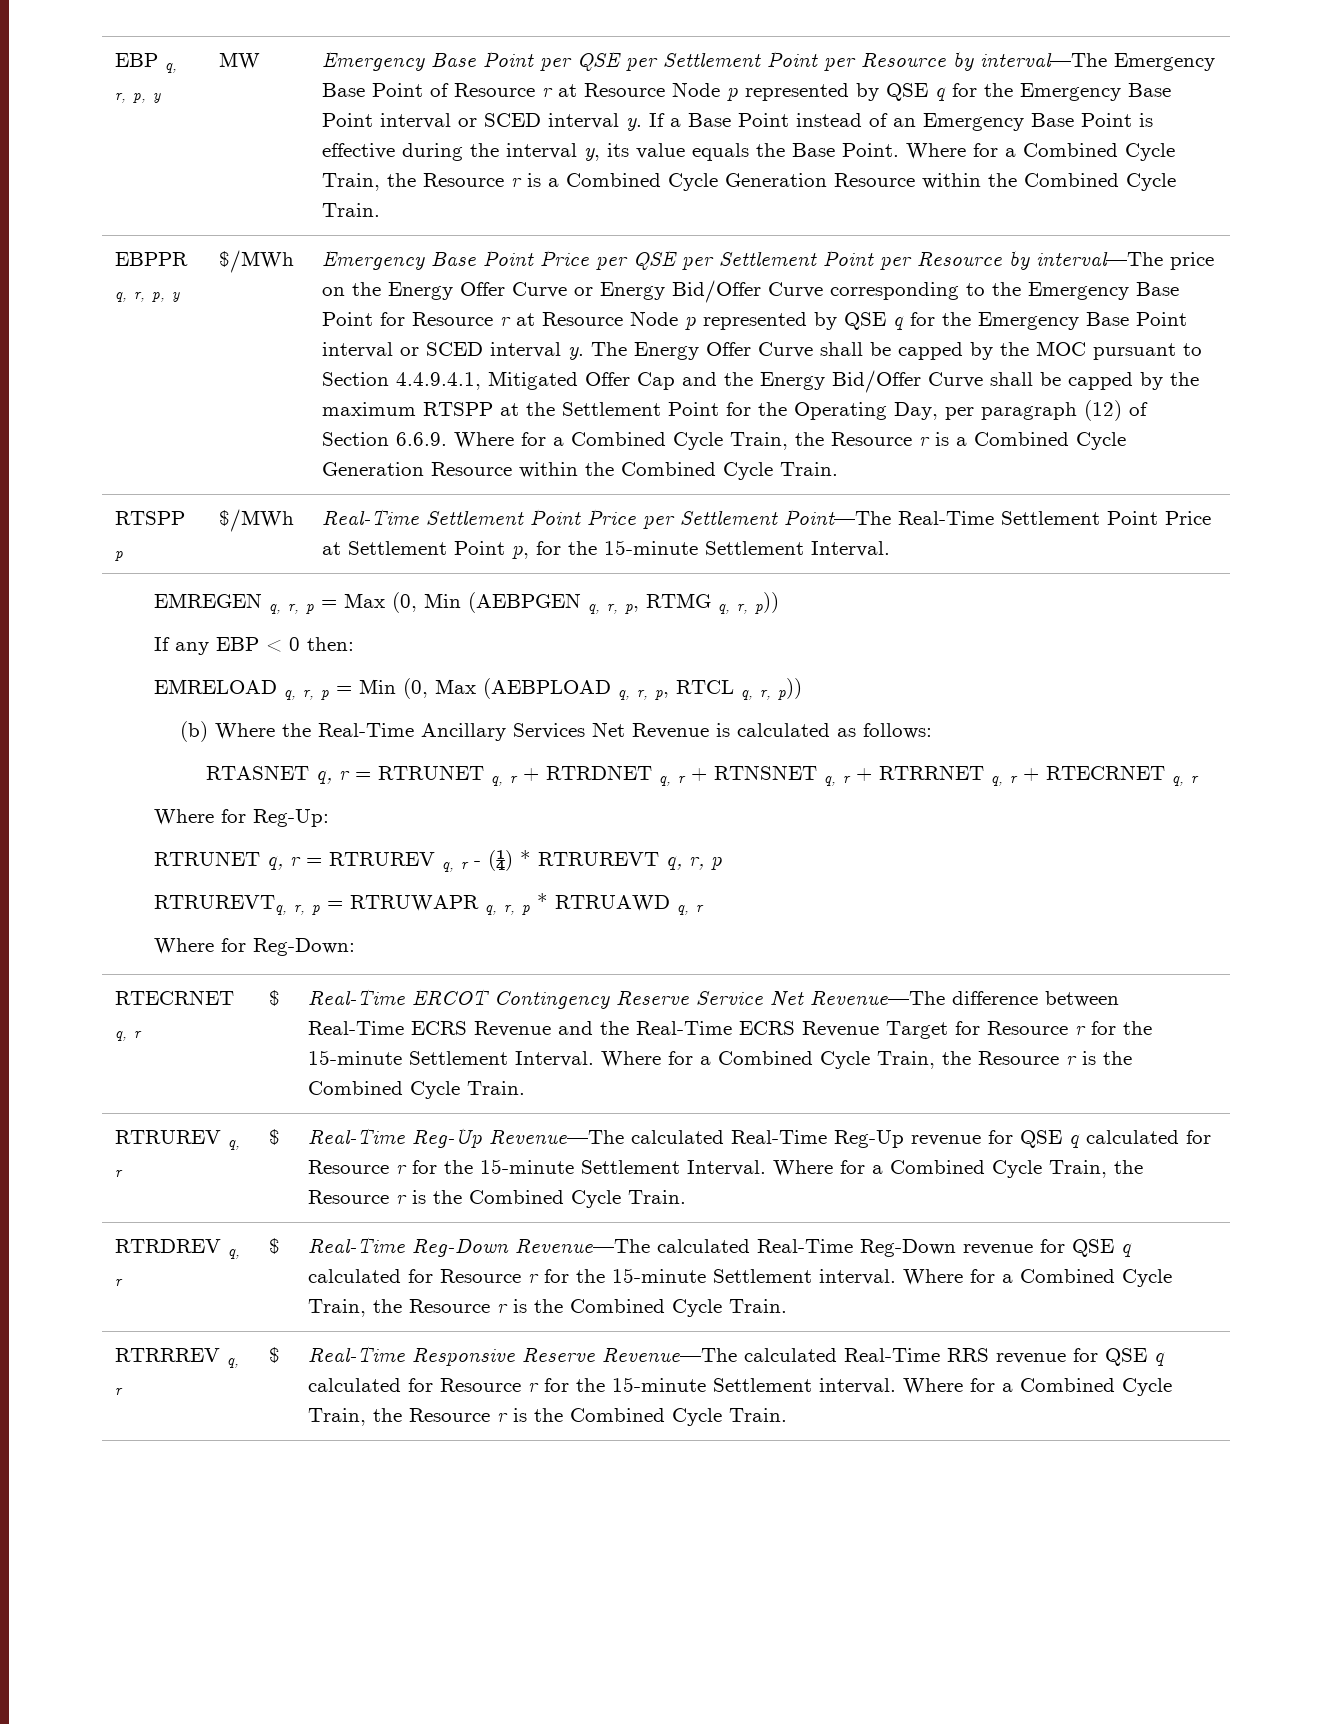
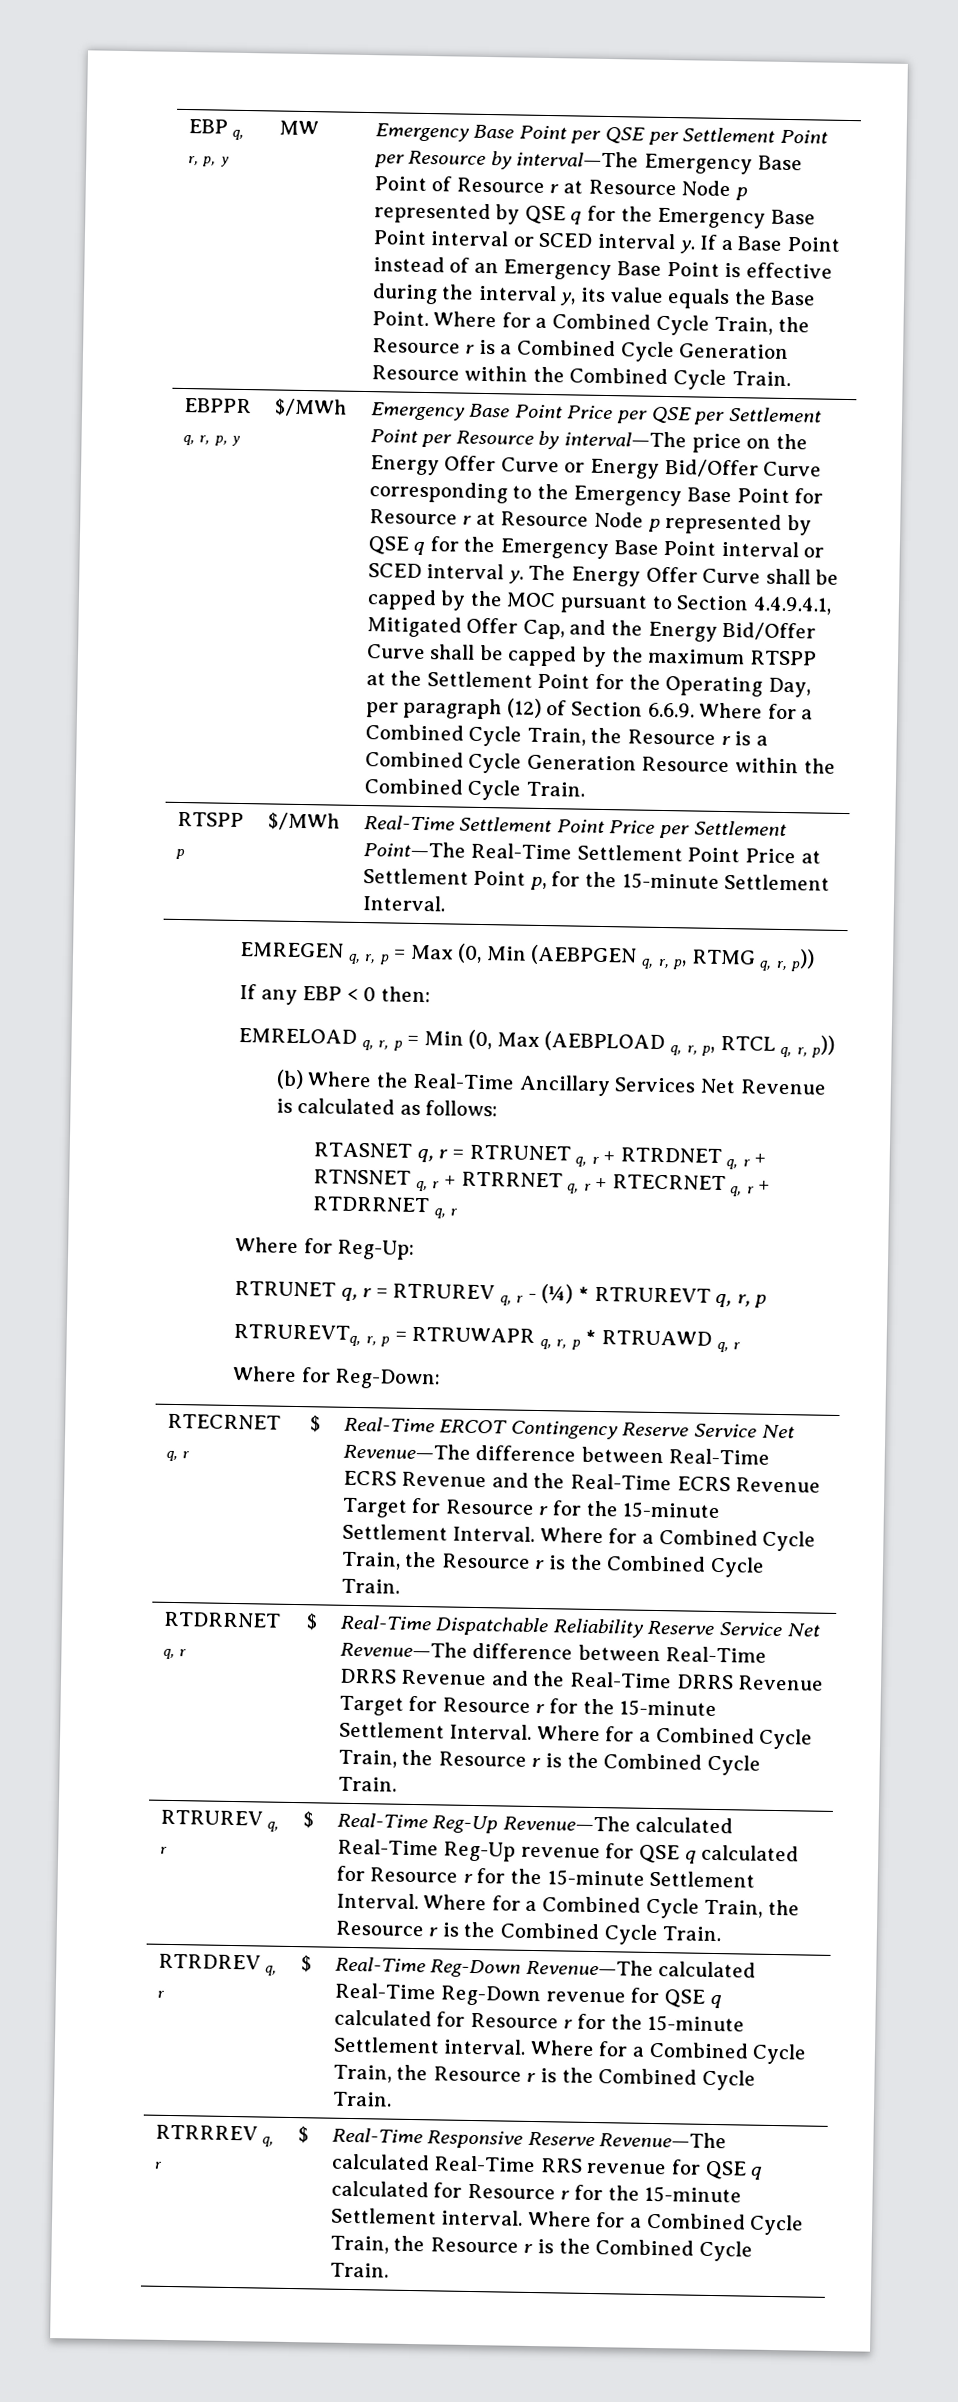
- The Energy Offer Curve shall be capped by the MOC pursuant to Section 4.4.9.4.1, Mitigated Offer Cap and the Energy Bid/Offer Curve shall be capped by the maximum RTSPP at the Settlement Point for the Operating Day, per paragraph (12) of Section 6.6.9. Where for a Combined Cycle Train, the Resource r is a Combined Cycle Generation Resource within the Combined Cycle Train.
+ The Energy Offer Curve shall be capped by the MOC pursuant to Section 4.4.9.4.1, Mitigated Offer Cap, and the Energy Bid/Offer Curve shall be capped by the maximum RTSPP at the Settlement Point for the Operating Day, per paragraph (12) of Section 6.6.9. Where for a Combined Cycle Train, the Resource r is a Combined Cycle Generation Resource within the Combined Cycle Train.
- RTASNET q, r = RTRUNET q, r + RTRDNET q, r + RTNSNET q, r + RTRRNET q, r + RTECRNET q, r
+ RTASNET q, r = RTRUNET q, r + RTRDNET q, r + RTNSNET q, r + RTRRNET q, r + RTECRNET q, r + RTDRRNET q, r
+ RTDRRNET q, r | $ | Real-Time Dispatchable Reliability Reserve Service Net Revenue—The difference between Real-Time DRRS Revenue and the Real-Time DRRS Revenue Target for Resource r for the 15-minute Settlement Interval. Where for a Combined Cycle Train, the Resource r is the Combined Cycle Train.

